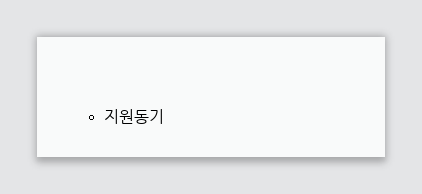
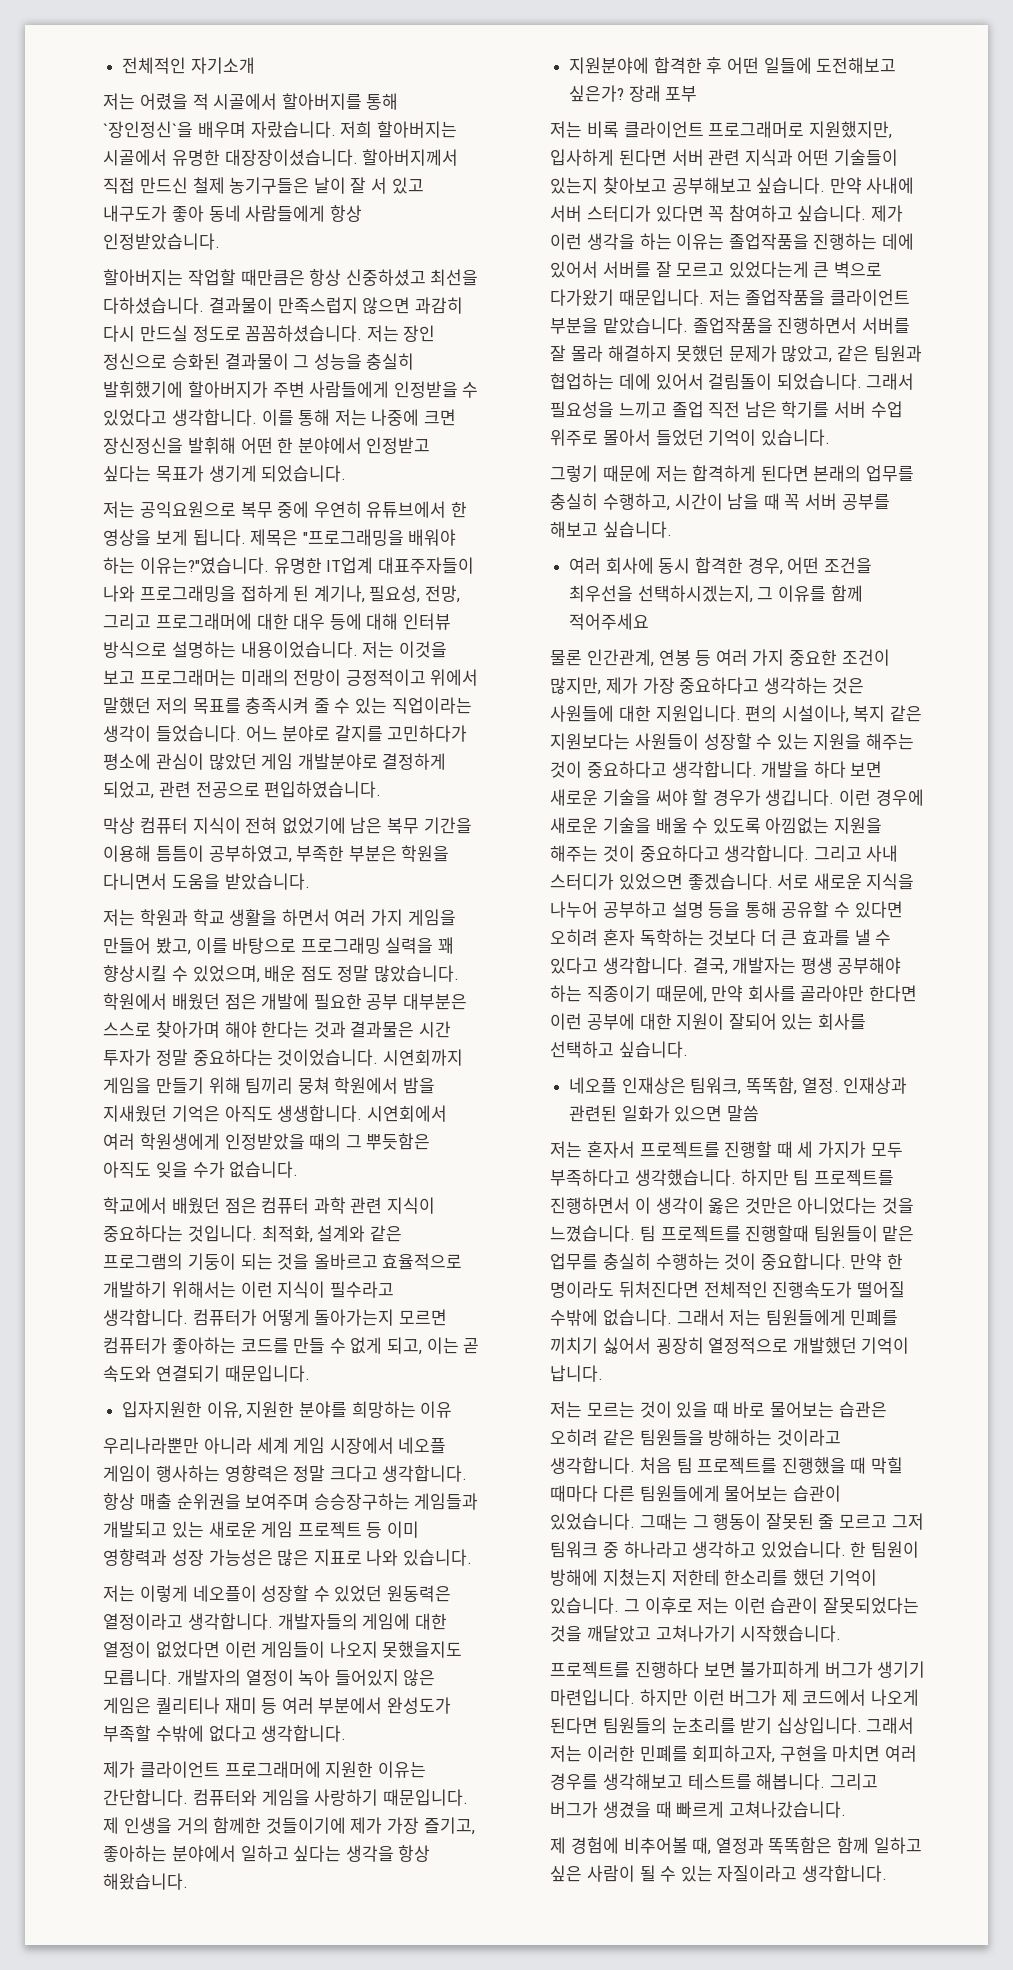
- 지원동기
+ 전체적인 자기소개
+ 저는 어렸을 적 시골에서 할아버지를 통해 `장인정신`을 배우며 자랐습니다. 저희 할아버지는 시골에서 유명한 대장장이셨습니다. 할아버지께서 직접 만드신 철제 농기구들은 날이 잘 서 있고 내구도가 좋아 동네 사람들에게 항상 인정받았습니다.
+ 할아버지는 작업할 때만큼은 항상 신중하셨고 최선을 다하셨습니다. 결과물이 만족스럽지 않으면 과감히 다시 만드실 정도로 꼼꼼하셨습니다. 저는 장인 정신으로 승화된 결과물이 그 성능을 충실히 발휘했기에 할아버지가 주변 사람들에게 인정받을 수 있었다고 생각합니다. 이를 통해 저는 나중에 크면 장신정신을 발휘해 어떤 한 분야에서 인정받고 싶다는 목표가 생기게 되었습니다.
+ 저는 공익요원으로 복무 중에 우연히 유튜브에서 한 영상을 보게 됩니다. 제목은 "프로그래밍을 배워야 하는 이유는?"였습니다. 유명한 IT업계 대표주자들이 나와 프로그래밍을 접하게 된 계기나, 필요성, 전망, 그리고 프로그래머에 대한 대우 등에 대해 인터뷰 방식으로 설명하는 내용이었습니다. 저는 이것을 보고 프로그래머는 미래의 전망이 긍정적이고 위에서 말했던 저의 목표를 충족시켜 줄 수 있는 직업이라는 생각이 들었습니다. 어느 분야로 갈지를 고민하다가 평소에 관심이 많았던 게임 개발분야로 결정하게 되었고, 관련 전공으로 편입하였습니다.
+ 막상 컴퓨터 지식이 전혀 없었기에 남은 복무 기간을 이용해 틈틈이 공부하였고, 부족한 부분은 학원을 다니면서 도움을 받았습니다.
+ 저는 학원과 학교 생활을 하면서 여러 가지 게임을 만들어 봤고, 이를 바탕으로 프로그래밍 실력을 꽤 향상시킬 수 있었으며, 배운 점도 정말 많았습니다. 학원에서 배웠던 점은 개발에 필요한 공부 대부분은 스스로 찾아가며 해야 한다는 것과 결과물은 시간 투자가 정말 중요하다는 것이었습니다. 시연회까지 게임을 만들기 위해 팀끼리 뭉쳐 학원에서 밤을 지새웠던 기억은 아직도 생생합니다. 시연회에서 여러 학원생에게 인정받았을 때의 그 뿌듯함은 아직도 잊을 수가 없습니다.
+ 학교에서 배웠던 점은 컴퓨터 과학 관련 지식이 중요하다는 것입니다. 최적화, 설계와 같은 프로그램의 기둥이 되는 것을 올바르고 효율적으로 개발하기 위해서는 이런 지식이 필수라고 생각합니다. 컴퓨터가 어떻게 돌아가는지 모르면 컴퓨터가 좋아하는 코드를 만들 수 없게 되고, 이는 곧 속도와 연결되기 때문입니다.
+ 입자지원한 이유, 지원한 분야를 희망하는 이유
+ 우리나라뿐만 아니라 세계 게임 시장에서 네오플 게임이 행사하는 영향력은 정말 크다고 생각합니다. 항상 매출 순위권을 보여주며 승승장구하는 게임들과 개발되고 있는 새로운 게임 프로젝트 등 이미 영향력과 성장 가능성은 많은 지표로 나와 있습니다.
+ 저는 이렇게 네오플이 성장할 수 있었던 원동력은 열정이라고 생각합니다. 개발자들의 게임에 대한 열정이 없었다면 이런 게임들이 나오지 못했을지도 모릅니다. 개발자의 열정이 녹아 들어있지 않은 게임은 퀄리티나 재미 등 여러 부분에서 완성도가 부족할 수밖에 없다고 생각합니다.
+ 제가 클라이언트 프로그래머에 지원한 이유는 간단합니다. 컴퓨터와 게임을 사랑하기 때문입니다. 제 인생을 거의 함께한 것들이기에 제가 가장 즐기고, 좋아하는 분야에서 일하고 싶다는 생각을 항상 해왔습니다.
+ 지원분야에 합격한 후 어떤 일들에 도전해보고 싶은가? 장래 포부
+ 저는 비록 클라이언트 프로그래머로 지원했지만, 입사하게 된다면 서버 관련 지식과 어떤 기술들이 있는지 찾아보고 공부해보고 싶습니다. 만약 사내에 서버 스터디가 있다면 꼭 참여하고 싶습니다. 제가 이런 생각을 하는 이유는 졸업작품을 진행하는 데에 있어서 서버를 잘 모르고 있었다는게 큰 벽으로 다가왔기 때문입니다. 저는 졸업작품을 클라이언트 부분을 맡았습니다. 졸업작품을 진행하면서 서버를 잘 몰라 해결하지 못했던 문제가 많았고, 같은 팀원과 협업하는 데에 있어서 걸림돌이 되었습니다. 그래서 필요성을 느끼고 졸업 직전 남은 학기를 서버 수업 위주로 몰아서 들었던 기억이 있습니다.
+ 그렇기 때문에 저는 합격하게 된다면 본래의 업무를 충실히 수행하고, 시간이 남을 때 꼭 서버 공부를 해보고 싶습니다.
+ 여러 회사에 동시 합격한 경우, 어떤 조건을 최우선을 선택하시겠는지, 그 이유를 함께 적어주세요
+ 물론 인간관계, 연봉 등 여러 가지 중요한 조건이 많지만, 제가 가장 중요하다고 생각하는 것은 사원들에 대한 지원입니다. 편의 시설이나, 복지 같은 지원보다는 사원들이 성장할 수 있는 지원을 해주는 것이 중요하다고 생각합니다. 개발을 하다 보면 새로운 기술을 써야 할 경우가 생깁니다. 이런 경우에 새로운 기술을 배울 수 있도록 아낌없는 지원을 해주는 것이 중요하다고 생각합니다. 그리고 사내 스터디가 있었으면 좋겠습니다. 서로 새로운 지식을 나누어 공부하고 설명 등을 통해 공유할 수 있다면 오히려 혼자 독학하는 것보다 더 큰 효과를 낼 수 있다고 생각합니다. 결국, 개발자는 평생 공부해야 하는 직종이기 때문에, 만약 회사를 골라야만 한다면 이런 공부에 대한 지원이 잘되어 있는 회사를 선택하고 싶습니다.
+ 네오플 인재상은 팀워크, 똑똑함, 열정. 인재상과 관련된 일화가 있으면 말씀
+ 저는 혼자서 프로젝트를 진행할 때 세 가지가 모두 부족하다고 생각했습니다. 하지만 팀 프로젝트를 진행하면서 이 생각이 옳은 것만은 아니었다는 것을 느꼈습니다. 팀 프로젝트를 진행할때 팀원들이 맡은 업무를 충실히 수행하는 것이 중요합니다. 만약 한 명이라도 뒤처진다면 전체적인 진행속도가 떨어질 수밖에 없습니다. 그래서 저는 팀원들에게 민폐를 끼치기 싫어서 굉장히 열정적으로 개발했던 기억이 납니다.
+ 저는 모르는 것이 있을 때 바로 물어보는 습관은 오히려 같은 팀원들을 방해하는 것이라고 생각합니다. 처음 팀 프로젝트를 진행했을 때 막힐 때마다 다른 팀원들에게 물어보는 습관이 있었습니다. 그때는 그 행동이 잘못된 줄 모르고 그저 팀워크 중 하나라고 생각하고 있었습니다. 한 팀원이 방해에 지쳤는지 저한테 한소리를 했던 기억이 있습니다. 그 이후로 저는 이런 습관이 잘못되었다는 것을 깨달았고 고쳐나가기 시작했습니다.
+ 프로젝트를 진행하다 보면 불가피하게 버그가 생기기 마련입니다. 하지만 이런 버그가 제 코드에서 나오게 된다면 팀원들의 눈초리를 받기 십상입니다. 그래서 저는 이러한 민폐를 회피하고자, 구현을 마치면 여러 경우를 생각해보고 테스트를 해봅니다. 그리고 버그가 생겼을 때 빠르게 고쳐나갔습니다.
+ 제 경험에 비추어볼 때, 열정과 똑똑함은 함께 일하고 싶은 사람이 될 수 있는 자질이라고 생각합니다.

